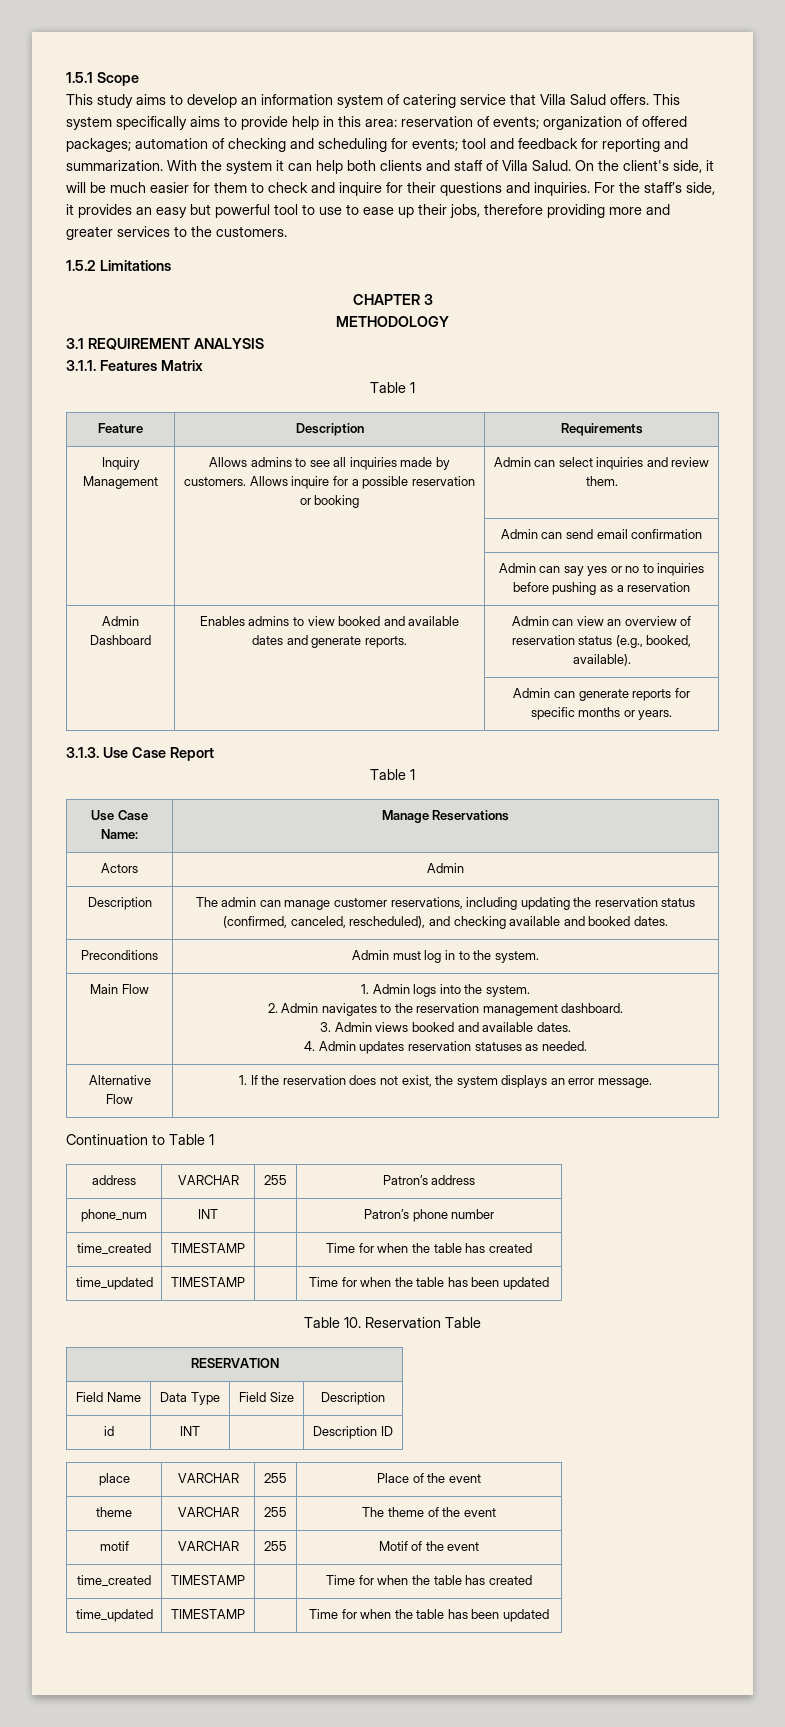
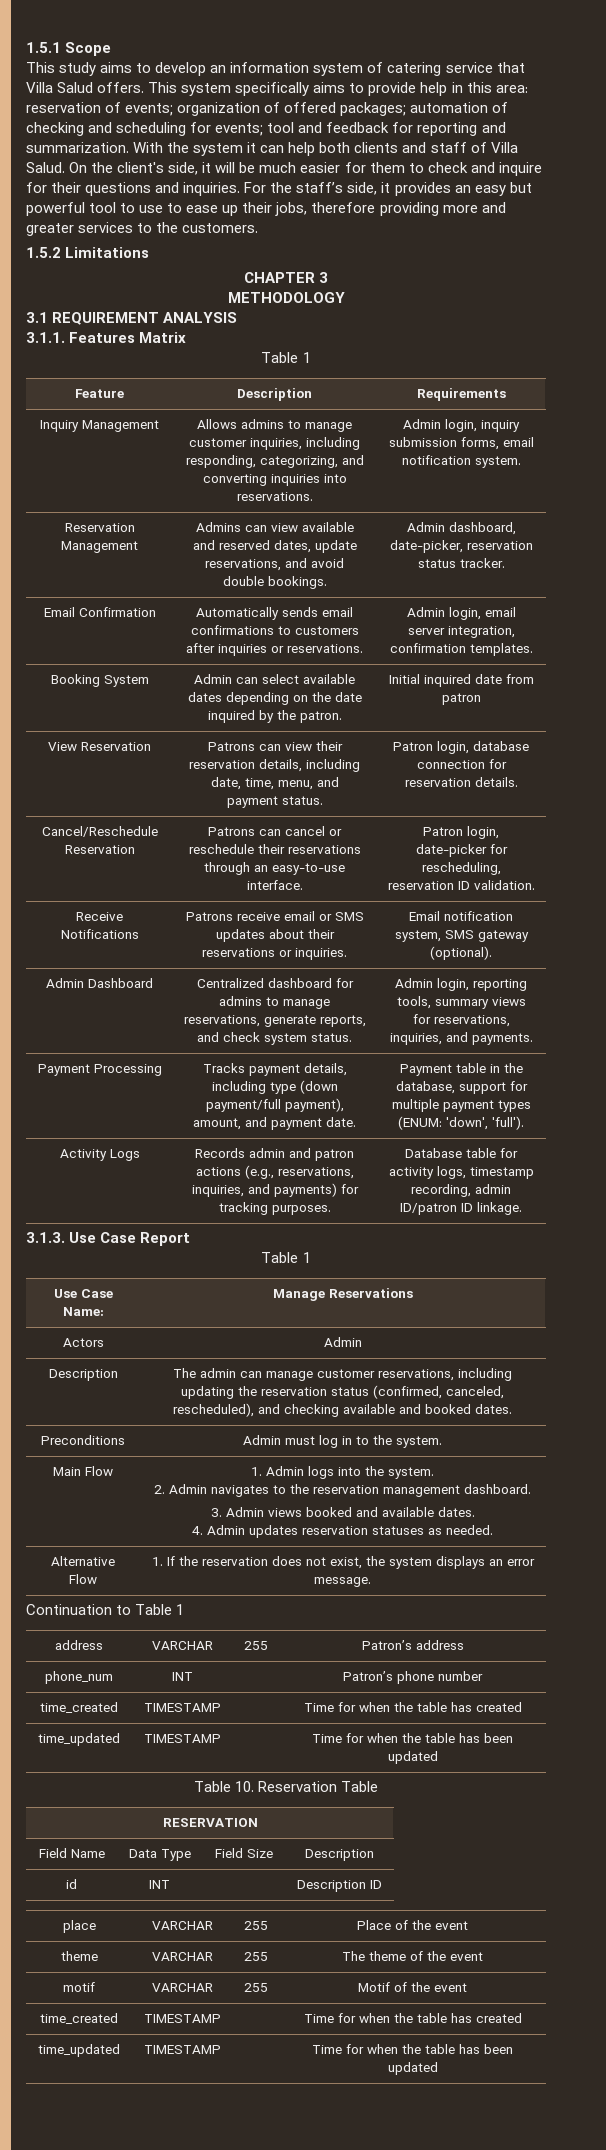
- Inquiry Management | Allows admins to see all inquiries made by customers. Allows inquire for a possible reservation or booking | Admin can select inquiries and review them.
- | | Admin can send email confirmation
- | | Admin can say yes or no to inquiries before pushing as a reservation
- Admin Dashboard | Enables admins to view booked and available dates and generate reports. | Admin can view an overview of reservation status (e.g., booked, available).
- | | Admin can generate reports for specific months or years.
+ Inquiry Management | Allows admins to manage customer inquiries, including responding, categorizing, and converting inquiries into reservations. | Admin login, inquiry submission forms, email notification system.
+ Reservation Management | Admins can view available and reserved dates, update reservations, and avoid double bookings. | Admin dashboard, date-picker, reservation status tracker.
+ Email Confirmation | Automatically sends email confirmations to customers after inquiries or reservations. | Admin login, email server integration, confirmation templates.
+ Booking System | Admin can select available dates depending on the date inquired by the patron. | Initial inquired date from patron
+ View Reservation | Patrons can view their reservation details, including date, time, menu, and payment status. | Patron login, database connection for reservation details.
+ Cancel/Reschedule Reservation | Patrons can cancel or reschedule their reservations through an easy-to-use interface. | Patron login, date-picker for rescheduling, reservation ID validation.
+ Receive Notifications | Patrons receive email or SMS updates about their reservations or inquiries. | Email notification system, SMS gateway (optional).
+ Admin Dashboard | Centralized dashboard for admins to manage reservations, generate reports, and check system status. | Admin login, reporting tools, summary views for reservations, inquiries, and payments.
+ Payment Processing | Tracks payment details, including type (down payment/full payment), amount, and payment date. | Payment table in the database, support for multiple payment types (ENUM: 'down', 'full').
+ Activity Logs | Records admin and patron actions (e.g., reservations, inquiries, and payments) for tracking purposes. | Database table for activity logs, timestamp recording, admin ID/patron ID linkage.

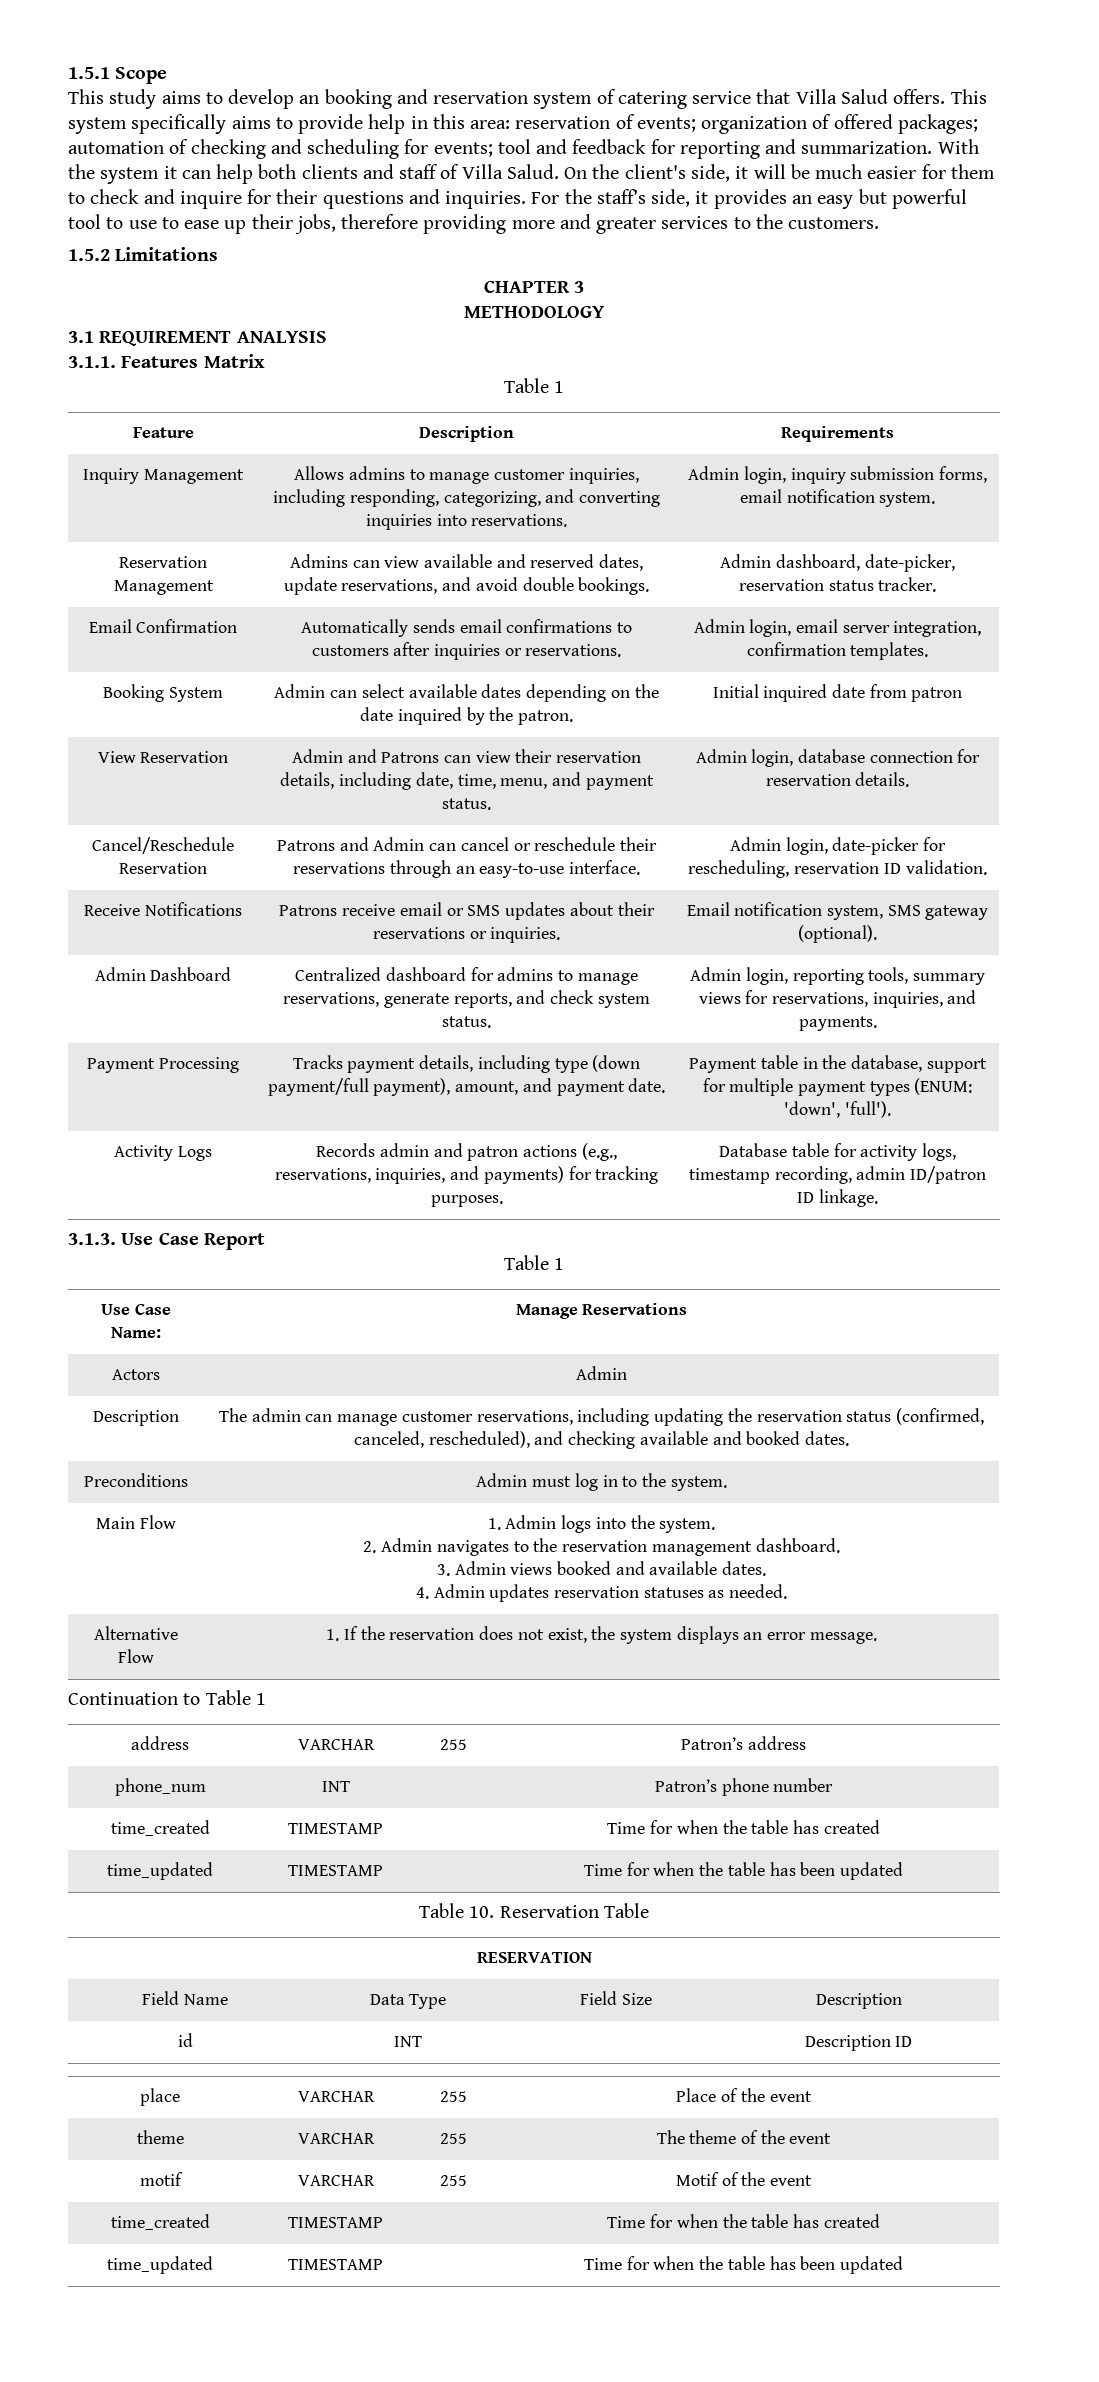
- This study aims to develop an information system of catering service that Villa Salud offers.
+ This study aims to develop an booking and reservation system of catering service that Villa Salud offers.
- View Reservation | Patrons can view their reservation details, including date, time, menu, and payment status. | Patron login, database connection for reservation details.
+ View Reservation | Admin and Patrons can view their reservation details, including date, time, menu, and payment status. | Admin login, database connection for reservation details.
- Cancel/Reschedule Reservation | Patrons can cancel or reschedule their reservations through an easy-to-use interface. | Patron login, date-picker for rescheduling, reservation ID validation.
+ Cancel/Reschedule Reservation | Patrons and Admin can cancel or reschedule their reservations through an easy-to-use interface. | Admin login, date-picker for rescheduling, reservation ID validation.

